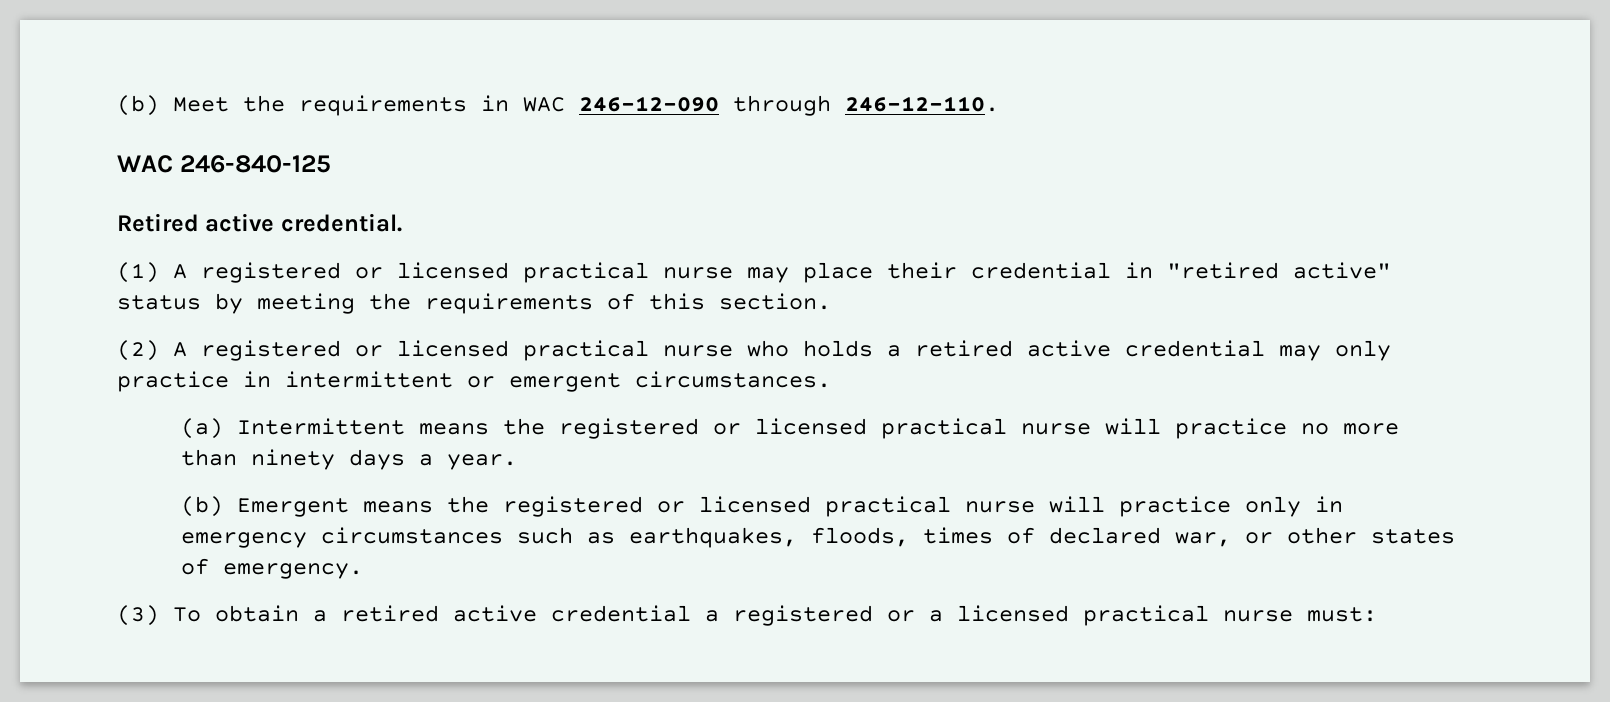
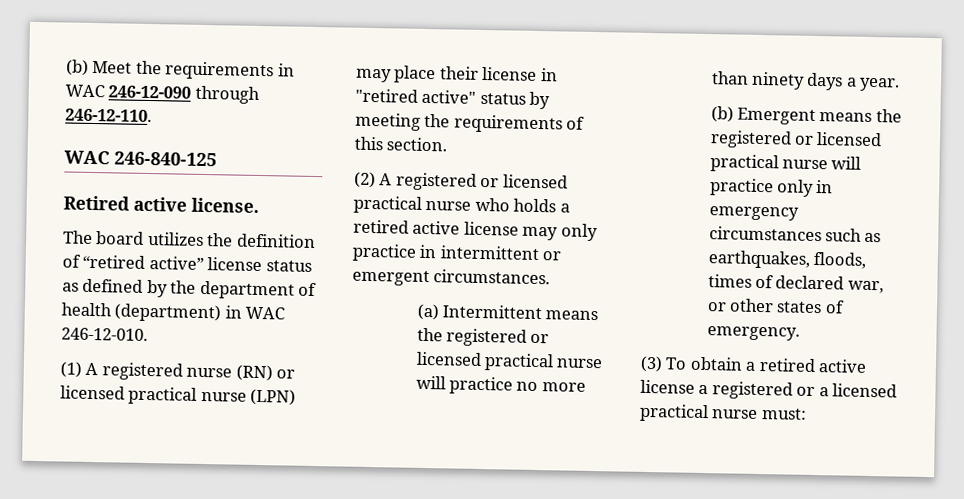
- Retired active credential.
+ Retired active license.
+ The board utilizes the definition of “retired active” license status as defined by the department of health (department) in WAC 246-12-010.
- (1) A registered or licensed practical nurse may place their credential in "retired active" status by meeting the requirements of this section.
+ (1) A registered nurse (RN) or licensed practical nurse (LPN) may place their license in "retired active" status by meeting the requirements of this section.
- (2) A registered or licensed practical nurse who holds a retired active credential may only practice in intermittent or emergent circumstances.
+ (2) A registered or licensed practical nurse who holds a retired active license may only practice in intermittent or emergent circumstances.
- (3) To obtain a retired active credential a registered or a licensed practical nurse must:
+ (3) To obtain a retired active license a registered or a licensed practical nurse must:

